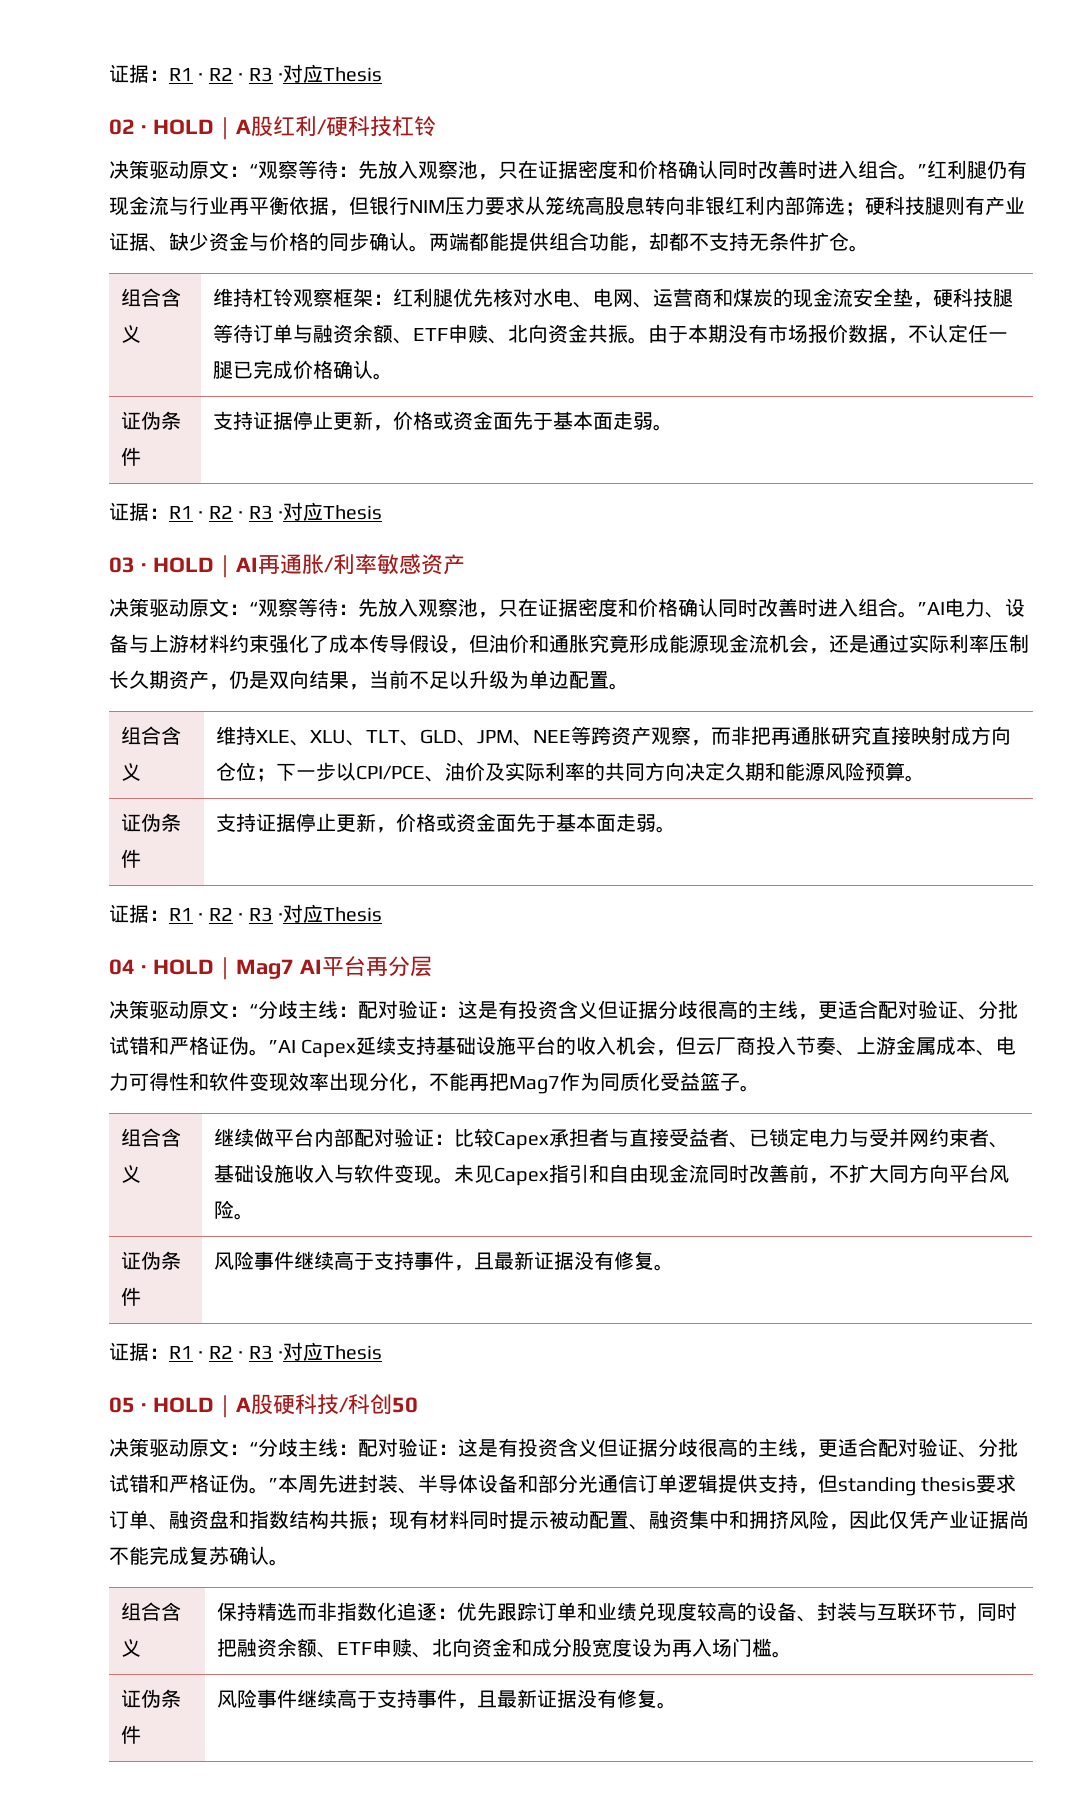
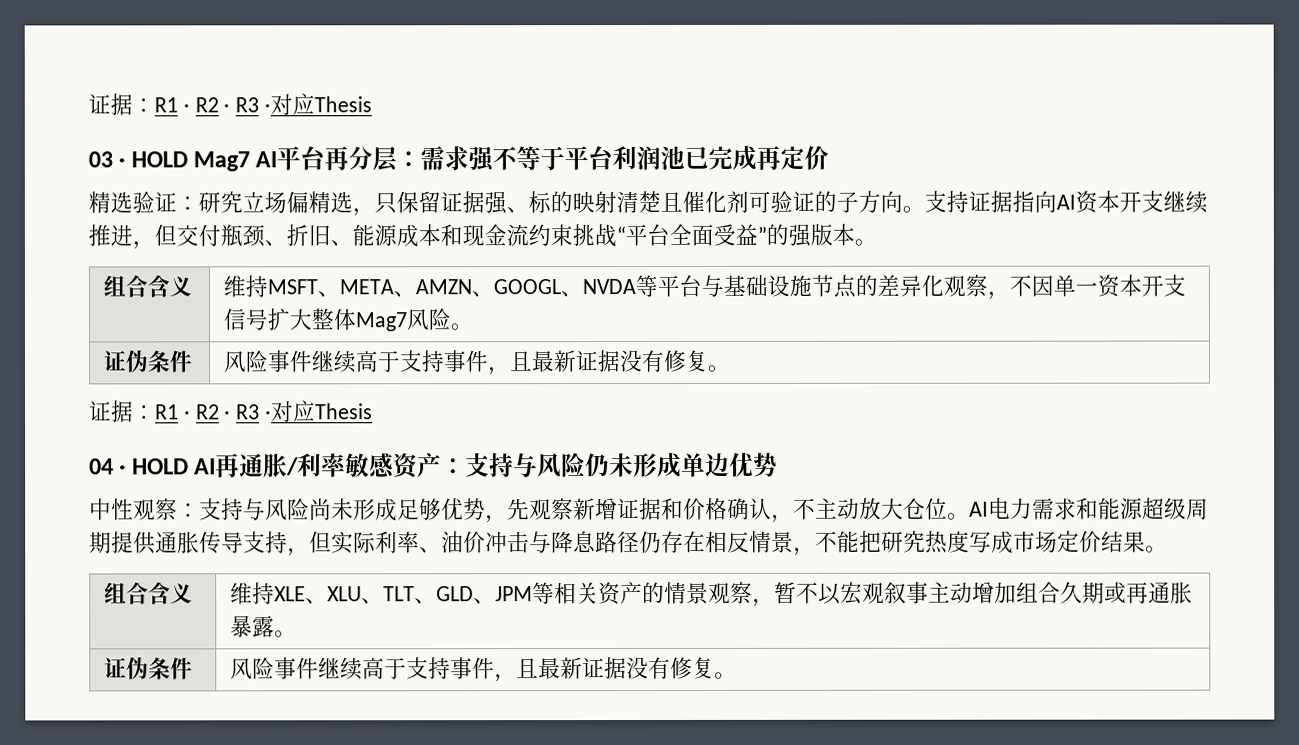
- 02 · HOLD｜A股红利/硬科技杠铃
- 决策驱动原文：“观察等待：先放入观察池，只在证据密度和价格确认同时改善时进入组合。”红利腿仍有现金流与行业再平衡依据，但银行NIM压力要求从笼统高股息转向非银红利内部筛选；硬科技腿则有产业证据、缺少资金与价格的同步确认。两端都能提供组合功能，却都不支持无条件扩仓。
- 组合含义 | 维持杠铃观察框架：红利腿优先核对水电、电网、运营商和煤炭的现金流安全垫，硬科技腿等待订单与融资余额、ETF申赎、北向资金共振。由于本期没有市场报价数据，不认定任一腿已完成价格确认。
- 证伪条件 | 支持证据停止更新，价格或资金面先于基本面走弱。
- 证据：R1 · R2 · R3 ·对应Thesis
- 03 · HOLD｜AI再通胀/利率敏感资产
- 决策驱动原文：“观察等待：先放入观察池，只在证据密度和价格确认同时改善时进入组合。”AI电力、设备与上游材料约束强化了成本传导假设，但油价和通胀究竟形成能源现金流机会，还是通过实际利率压制长久期资产，仍是双向结果，当前不足以升级为单边配置。
- 组合含义 | 维持XLE、XLU、TLT、GLD、JPM、NEE等跨资产观察，而非把再通胀研究直接映射成方向仓位；下一步以CPI/PCE、油价及实际利率的共同方向决定久期和能源风险预算。
- 证伪条件 | 支持证据停止更新，价格或资金面先于基本面走弱。
- 证据：R1 · R2 · R3 ·对应Thesis
- 04 · HOLD｜Mag7 AI平台再分层
- 决策驱动原文：“分歧主线：配对验证：这是有投资含义但证据分歧很高的主线，更适合配对验证、分批试错和严格证伪。”AI Capex延续支持基础设施平台的收入机会，但云厂商投入节奏、上游金属成本、电力可得性和软件变现效率出现分化，不能再把Mag7作为同质化受益篮子。
- 组合含义 | 继续做平台内部配对验证：比较Capex承担者与直接受益者、已锁定电力与受并网约束者、基础设施收入与软件变现。未见Capex指引和自由现金流同时改善前，不扩大同方向平台风险。
+ 03 · HOLD Mag7 AI平台再分层：需求强不等于平台利润池已完成再定价
+ 精选验证：研究立场偏精选，只保留证据强、标的映射清楚且催化剂可验证的子方向。支持证据指向AI资本开支继续推进，但交付瓶颈、折旧、能源成本和现金流约束挑战“平台全面受益”的强版本。
+ 组合含义 | 维持MSFT、META、AMZN、GOOGL、NVDA等平台与基础设施节点的差异化观察，不因单一资本开支信号扩大整体Mag7风险。
- 05 · HOLD｜A股硬科技/科创50
- 决策驱动原文：“分歧主线：配对验证：这是有投资含义但证据分歧很高的主线，更适合配对验证、分批试错和严格证伪。”本周先进封装、半导体设备和部分光通信订单逻辑提供支持，但standing thesis要求订单、融资盘和指数结构共振；现有材料同时提示被动配置、融资集中和拥挤风险，因此仅凭产业证据尚不能完成复苏确认。
- 组合含义 | 保持精选而非指数化追逐：优先跟踪订单和业绩兑现度较高的设备、封装与互联环节，同时把融资余额、ETF申赎、北向资金和成分股宽度设为再入场门槛。
+ 04 · HOLD AI再通胀/利率敏感资产：支持与风险仍未形成单边优势
+ 中性观察：支持与风险尚未形成足够优势，先观察新增证据和价格确认，不主动放大仓位。AI电力需求和能源超级周期提供通胀传导支持，但实际利率、油价冲击与降息路径仍存在相反情景，不能把研究热度写成市场定价结果。
+ 组合含义 | 维持XLE、XLU、TLT、GLD、JPM等相关资产的情景观察，暂不以宏观叙事主动增加组合久期或再通胀暴露。

